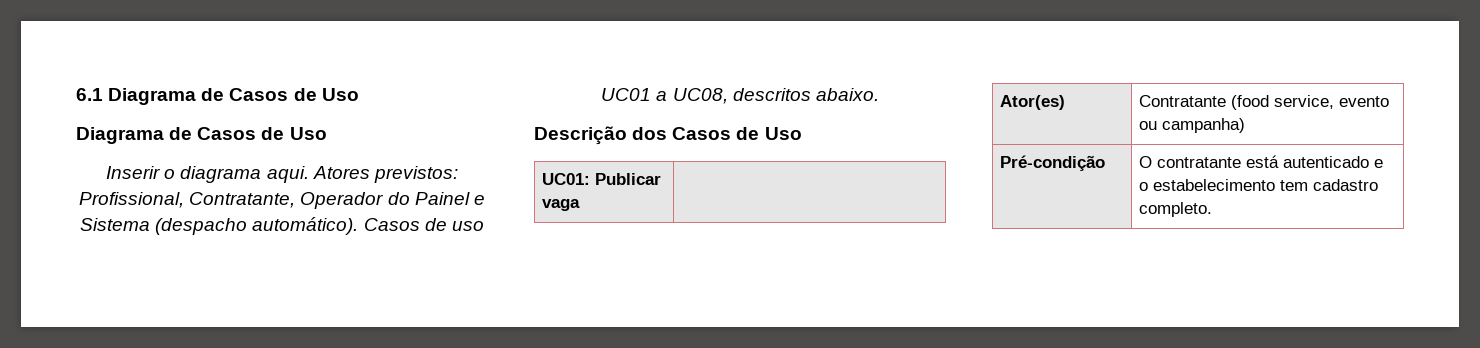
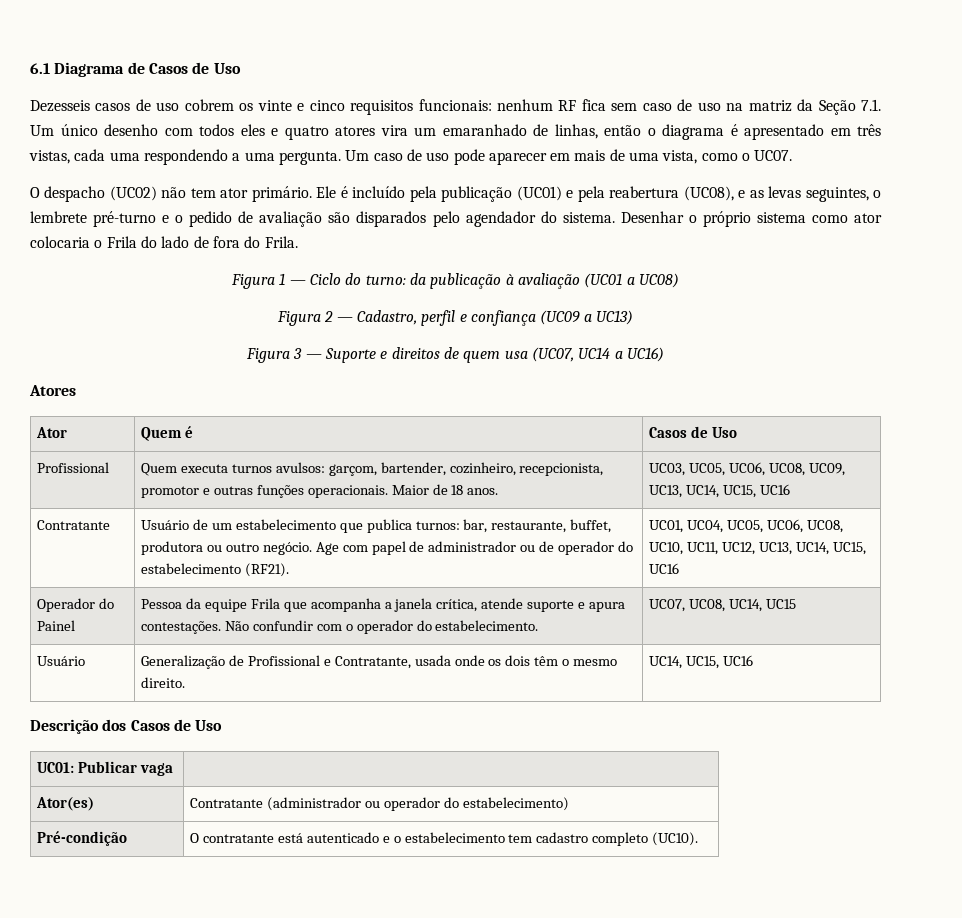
  6.1 Diagrama de Casos de Uso
- Diagrama de Casos de Uso
- Inserir o diagrama aqui. Atores previstos: Profissional, Contratante, Operador do Painel e Sistema (despacho automático). Casos de uso UC01 a UC08, descritos abaixo.
+ Dezesseis casos de uso cobrem os vinte e cinco requisitos funcionais: nenhum RF fica sem caso de uso na matriz da Seção 7.1. Um único desenho com todos eles e quatro atores vira um emaranhado de linhas, então o diagrama é apresentado em três vistas, cada uma respondendo a uma pergunta. Um caso de uso pode aparecer em mais de uma vista, como o UC07.
+ O despacho (UC02) não tem ator primário. Ele é incluído pela publicação (UC01) e pela reabertura (UC08), e as levas seguintes, o lembrete pré-turno e o pedido de avaliação são disparados pelo agendador do sistema. Desenhar o próprio sistema como ator colocaria o Frila do lado de fora do Frila.
+ Figura 1 — Ciclo do turno: da publicação à avaliação (UC01 a UC08)
+ Figura 2 — Cadastro, perfil e confiança (UC09 a UC13)
+ Figura 3 — Suporte e direitos de quem usa (UC07, UC14 a UC16)
+ Atores
+ Ator | Quem é | Casos de Uso
+ Profissional | Quem executa turnos avulsos: garçom, bartender, cozinheiro, recepcionista, promotor e outras funções operacionais. Maior de 18 anos. | UC03, UC05, UC06, UC08, UC09, UC13, UC14, UC15, UC16
+ Contratante | Usuário de um estabelecimento que publica turnos: bar, restaurante, buffet, produtora ou outro negócio. Age com papel de administrador ou de operador do estabelecimento (RF21). | UC01, UC04, UC05, UC06, UC08, UC10, UC11, UC12, UC13, UC14, UC15, UC16
+ Operador do Painel | Pessoa da equipe Frila que acompanha a janela crítica, atende suporte e apura contestações. Não confundir com o operador do estabelecimento. | UC07, UC08, UC14, UC15
+ Usuário | Generalização de Profissional e Contratante, usada onde os dois têm o mesmo direito. | UC14, UC15, UC16
- Ator(es) | Contratante (food service, evento ou campanha)
+ Ator(es) | Contratante (administrador ou operador do estabelecimento)
- Pré-condição | O contratante está autenticado e o estabelecimento tem cadastro completo.
+ Pré-condição | O contratante está autenticado e o estabelecimento tem cadastro completo (UC10).

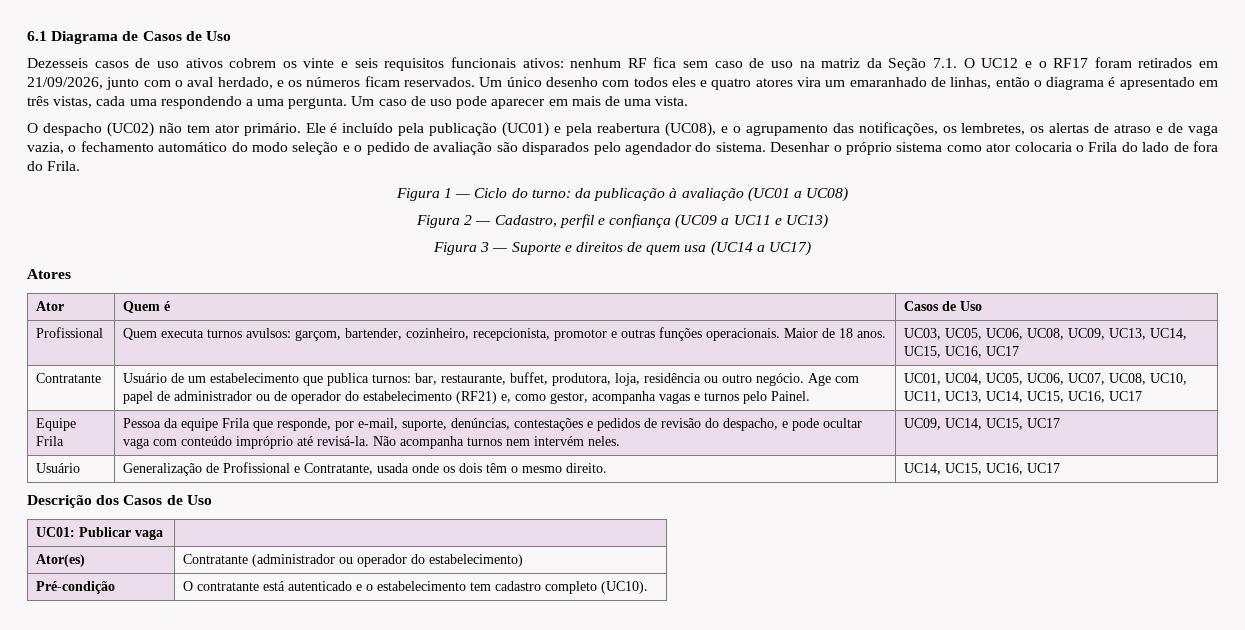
- Dezesseis casos de uso cobrem os vinte e cinco requisitos funcionais: nenhum RF fica sem caso de uso na matriz da Seção 7.1. Um único desenho com todos eles e quatro atores vira um emaranhado de linhas, então o diagrama é apresentado em três vistas, cada uma respondendo a uma pergunta.
+ Dezesseis casos de uso ativos cobrem os vinte e seis requisitos funcionais ativos: nenhum RF fica sem caso de uso na matriz da Seção 7.1. O UC12 e o RF17 foram retirados em 21/09/2026, junto com o aval herdado, e os números ficam reservados. Um único desenho com todos eles e quatro atores vira um emaranhado de linhas, então o diagrama é apresentado em três vistas, cada uma respondendo a uma pergunta.
- Um caso de uso pode aparecer em mais de uma vista, como o UC07.
+ Um caso de uso pode aparecer em mais de uma vista.
- Ele é incluído pela publicação (UC01) e pela reabertura (UC08), e as levas seguintes, o lembrete pré-turno e o pedido de avaliação são disparados pelo agendador do sistema.
+ Ele é incluído pela publicação (UC01) e pela reabertura (UC08), e o agrupamento das notificações, os lembretes, os alertas de atraso e de vaga vazia, o fechamento automático do modo seleção e o pedido de avaliação são disparados pelo agendador do sistema.
- Figura 2 — Cadastro, perfil e confiança (UC09 a UC13)
+ Figura 2 — Cadastro, perfil e confiança (UC09 a UC11 e UC13)
- Figura 3 — Suporte e direitos de quem usa (UC07, UC14 a UC16)
+ Figura 3 — Suporte e direitos de quem usa (UC14 a UC17)
- Profissional | Quem executa turnos avulsos: garçom, bartender, cozinheiro, recepcionista, promotor e outras funções operacionais. Maior de 18 anos. | UC03, UC05, UC06, UC08, UC09, UC13, UC14, UC15, UC16
+ Profissional | Quem executa turnos avulsos: garçom, bartender, cozinheiro, recepcionista, promotor e outras funções operacionais. Maior de 18 anos. | UC03, UC05, UC06, UC08, UC09, UC13, UC14, UC15, UC16, UC17
- Usuário de um estabelecimento que publica turnos: bar, restaurante, buffet, produtora ou outro negócio.
+ Usuário de um estabelecimento que publica turnos: bar, restaurante, buffet, produtora, loja, residência ou outro negócio.
- Age com papel de administrador ou de operador do estabelecimento (RF21).
+ Age com papel de administrador ou de operador do estabelecimento (RF21) e, como gestor, acompanha vagas e turnos pelo Painel.
- UC01, UC04, UC05, UC06, UC08, UC10, UC11, UC12, UC13, UC14, UC15, UC16
- Operador do Painel | Pessoa da equipe Frila que acompanha a janela crítica, atende suporte e apura contestações. Não confundir com o operador do estabelecimento. | UC07, UC08, UC14, UC15
+ UC01, UC04, UC05, UC06, UC07, UC08, UC10, UC11, UC13, UC14, UC15, UC16, UC17
+ Equipe Frila | Pessoa da equipe Frila que responde, por e-mail, suporte, denúncias, contestações e pedidos de revisão do despacho, e pode ocultar vaga com conteúdo impróprio até revisá-la. Não acompanha turnos nem intervém neles. | UC09, UC14, UC15, UC17
- Usuário | Generalização de Profissional e Contratante, usada onde os dois têm o mesmo direito. | UC14, UC15, UC16
+ Usuário | Generalização de Profissional e Contratante, usada onde os dois têm o mesmo direito. | UC14, UC15, UC16, UC17

